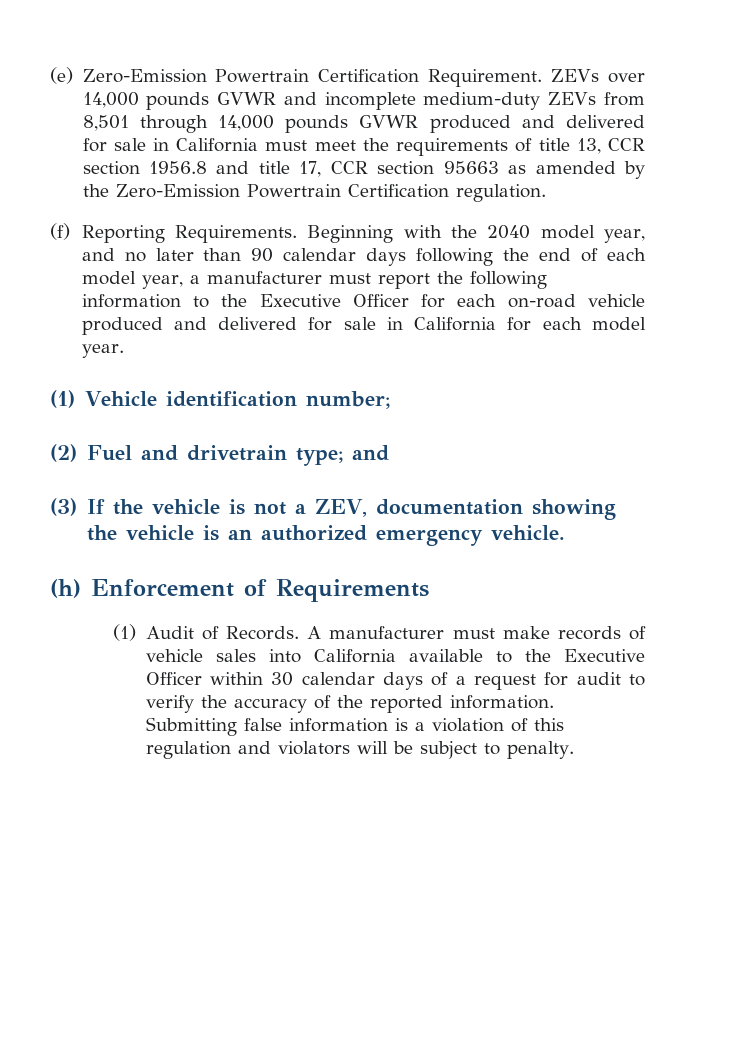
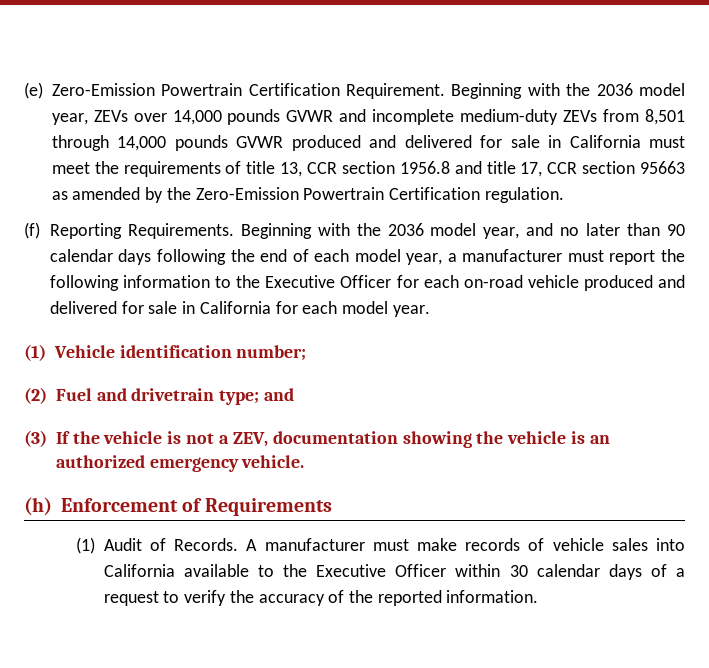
- ZEVs over 14,000 pounds GVWR and incomplete medium-duty ZEVs from 8,501 through 14,000 pounds GVWR produced and delivered for sale in California must meet the requirements of title 13, CCR section 1956.8 and title 17, CCR section 95663 as amended by the Zero-Emission Powertrain Certification regulation.
+ Beginning with the 2036 model year, ZEVs over 14,000 pounds GVWR and incomplete medium-duty ZEVs from 8,501 through 14,000 pounds GVWR produced and delivered for sale in California must meet the requirements of title 13, CCR section 1956.8 and title 17, CCR section 95663 as amended by the Zero-Emission Powertrain Certification regulation.
- Beginning with the 2040 model year, and no later than 90 calendar days following the end of each model year, a manufacturer must report the following information to the Executive Officer for each on-road vehicle produced and delivered for sale in California for each model year.
+ Beginning with the 2036 model year, and no later than 90 calendar days following the end of each model year, a manufacturer must report the following information to the Executive Officer for each on-road vehicle produced and delivered for sale in California for each model year.
- A manufacturer must make records of vehicle sales into California available to the Executive Officer within 30 calendar days of a request for audit to verify the accuracy of the reported information. Submitting false information is a violation of this regulation and violators will be subject to penalty.
+ A manufacturer must make records of vehicle sales into California available to the Executive Officer within 30 calendar days of a request to verify the accuracy of the reported information.

